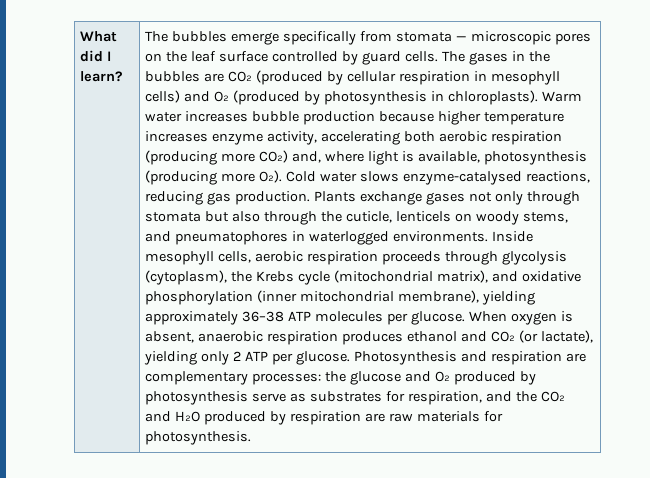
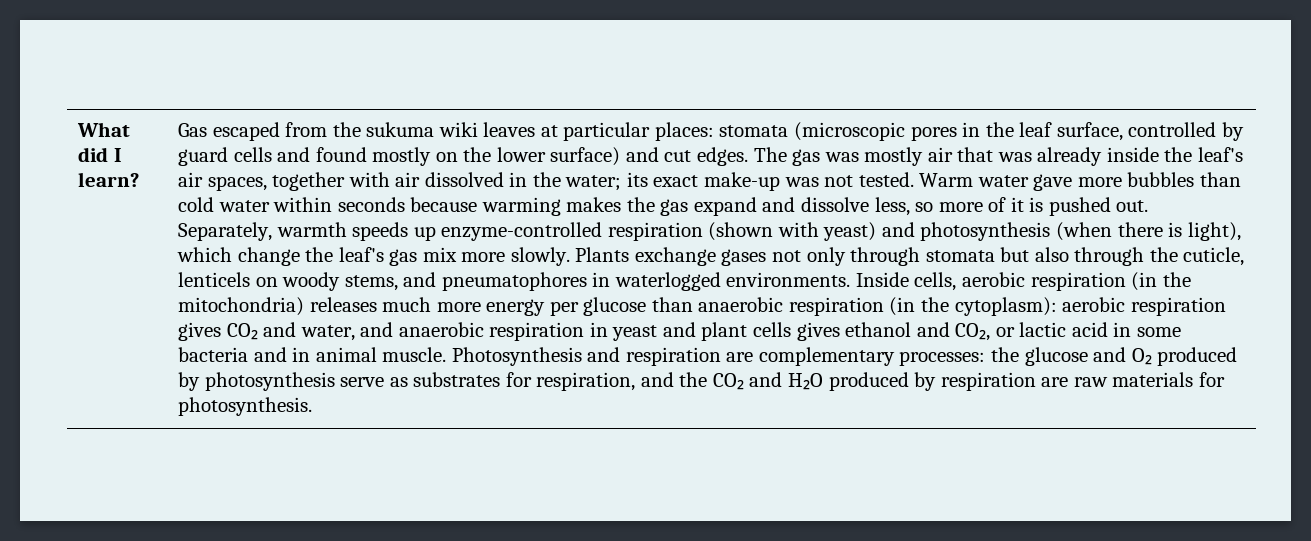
- The bubbles emerge specifically from stomata — microscopic pores on the leaf surface controlled by guard cells. The gases in the bubbles are CO₂ (produced by cellular respiration in mesophyll cells) and O₂ (produced by photosynthesis in chloroplasts). Warm water increases bubble production because higher temperature increases enzyme activity, accelerating both aerobic respiration (producing more CO₂) and, where light is available, photosynthesis (producing more O₂). Cold water slows enzyme-catalysed reactions, reducing gas production.
+ Gas escaped from the sukuma wiki leaves at particular places: stomata (microscopic pores in the leaf surface, controlled by guard cells and found mostly on the lower surface) and cut edges. The gas was mostly air that was already inside the leaf's air spaces, together with air dissolved in the water; its exact make-up was not tested. Warm water gave more bubbles than cold water within seconds because warming makes the gas expand and dissolve less, so more of it is pushed out. Separately, warmth speeds up enzyme-controlled respiration (shown with yeast) and photosynthesis (when there is light), which change the leaf's gas mix more slowly.
- Inside mesophyll cells, aerobic respiration proceeds through glycolysis (cytoplasm), the Krebs cycle (mitochondrial matrix), and oxidative phosphorylation (inner mitochondrial membrane), yielding approximately 36–38 ATP molecules per glucose. When oxygen is absent, anaerobic respiration produces ethanol and CO₂ (or lactate), yielding only 2 ATP per glucose.
+ Inside cells, aerobic respiration (in the mitochondria) releases much more energy per glucose than anaerobic respiration (in the cytoplasm): aerobic respiration gives CO₂ and water, and anaerobic respiration in yeast and plant cells gives ethanol and CO₂, or lactic acid in some bacteria and in animal muscle.

